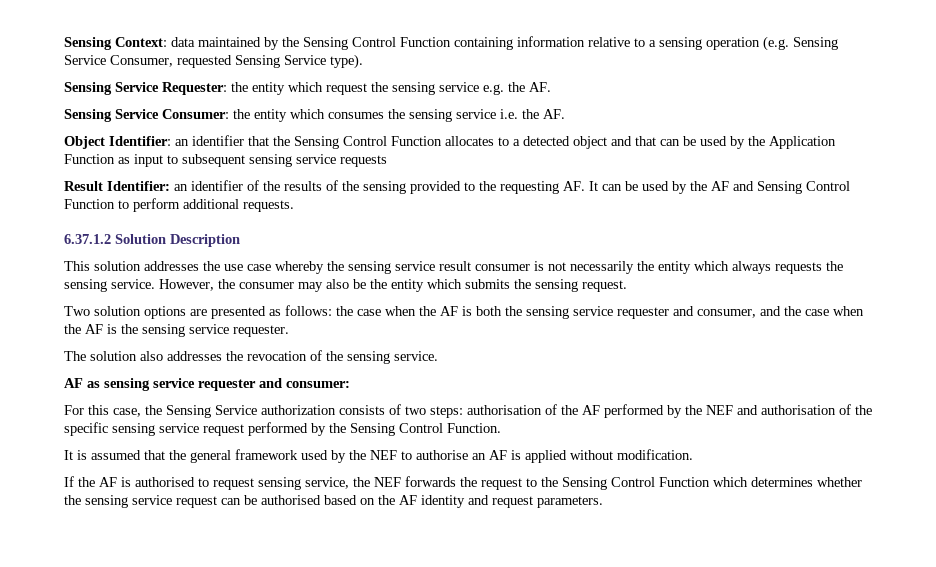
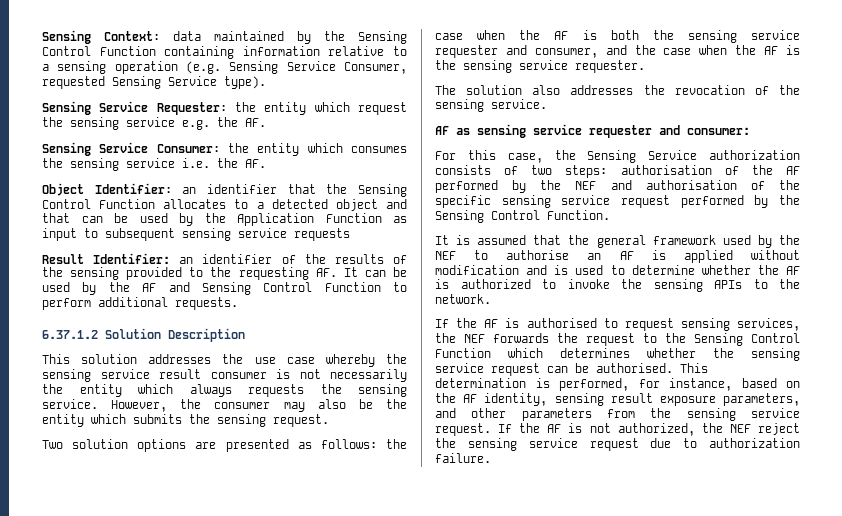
- It is assumed that the general framework used by the NEF to authorise an AF is applied without modification.
+ It is assumed that the general framework used by the NEF to authorise an AF is applied without modification and is used to determine whether the AF is authorized to invoke the sensing APIs to the network.
- If the AF is authorised to request sensing service, the NEF forwards the request to the Sensing Control Function which determines whether the sensing service request can be authorised based on the AF identity and request parameters.
+ If the AF is authorised to request sensing services, the NEF forwards the request to the Sensing Control Function which determines whether the sensing service request can be authorised. This determination is performed, for instance, based on the AF identity, sensing result exposure parameters, and other parameters from the sensing service request. If the AF is not authorized, the NEF reject the sensing service request due to authorization failure.

